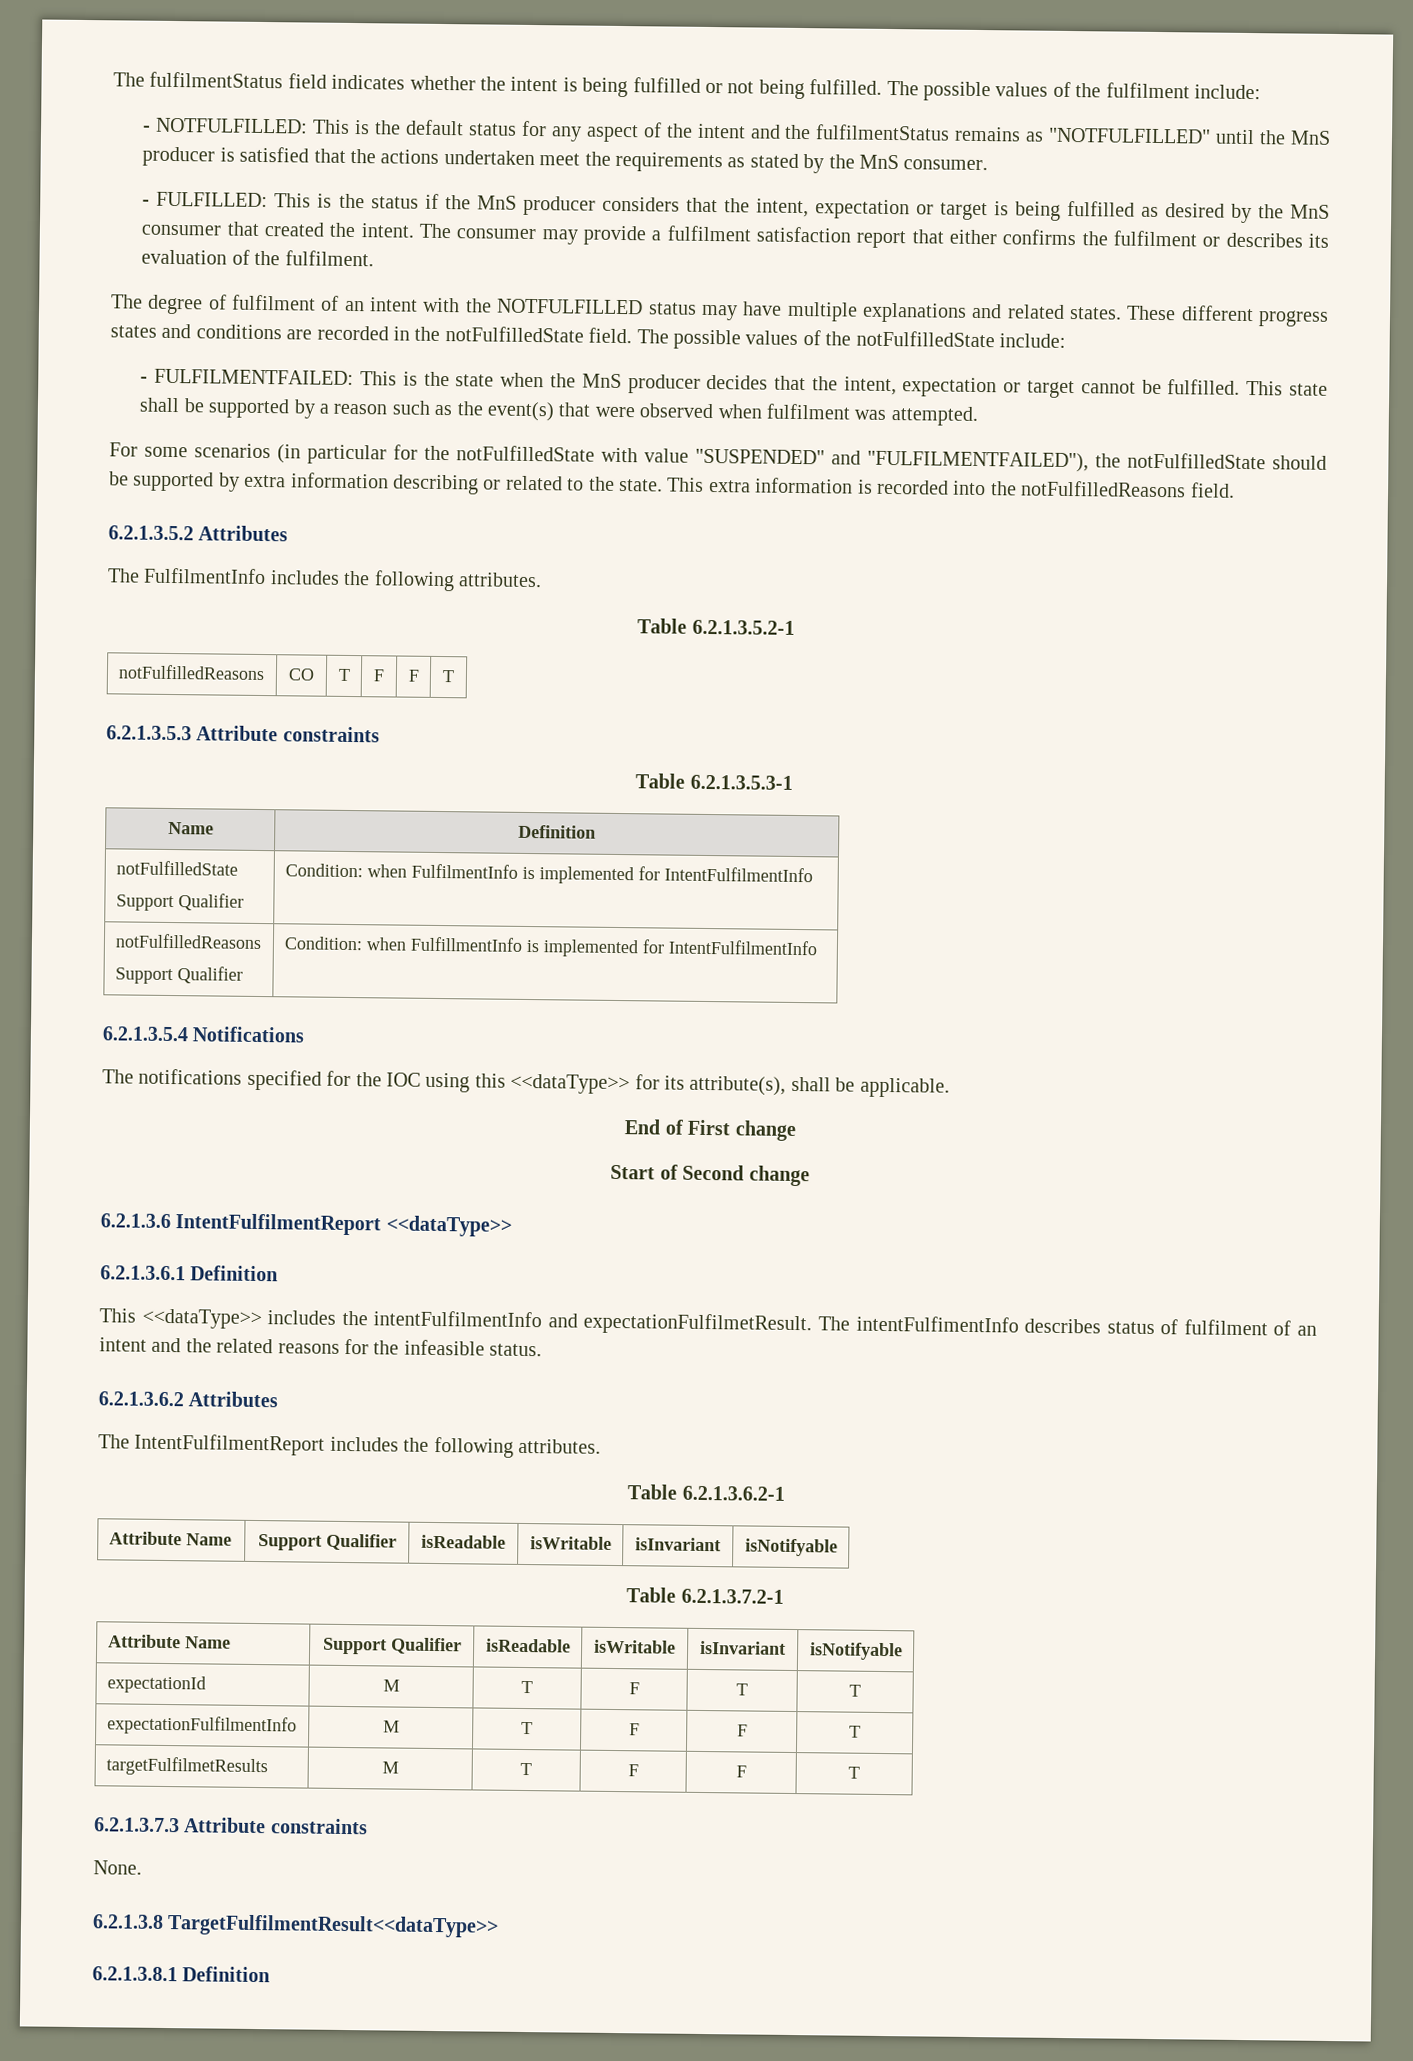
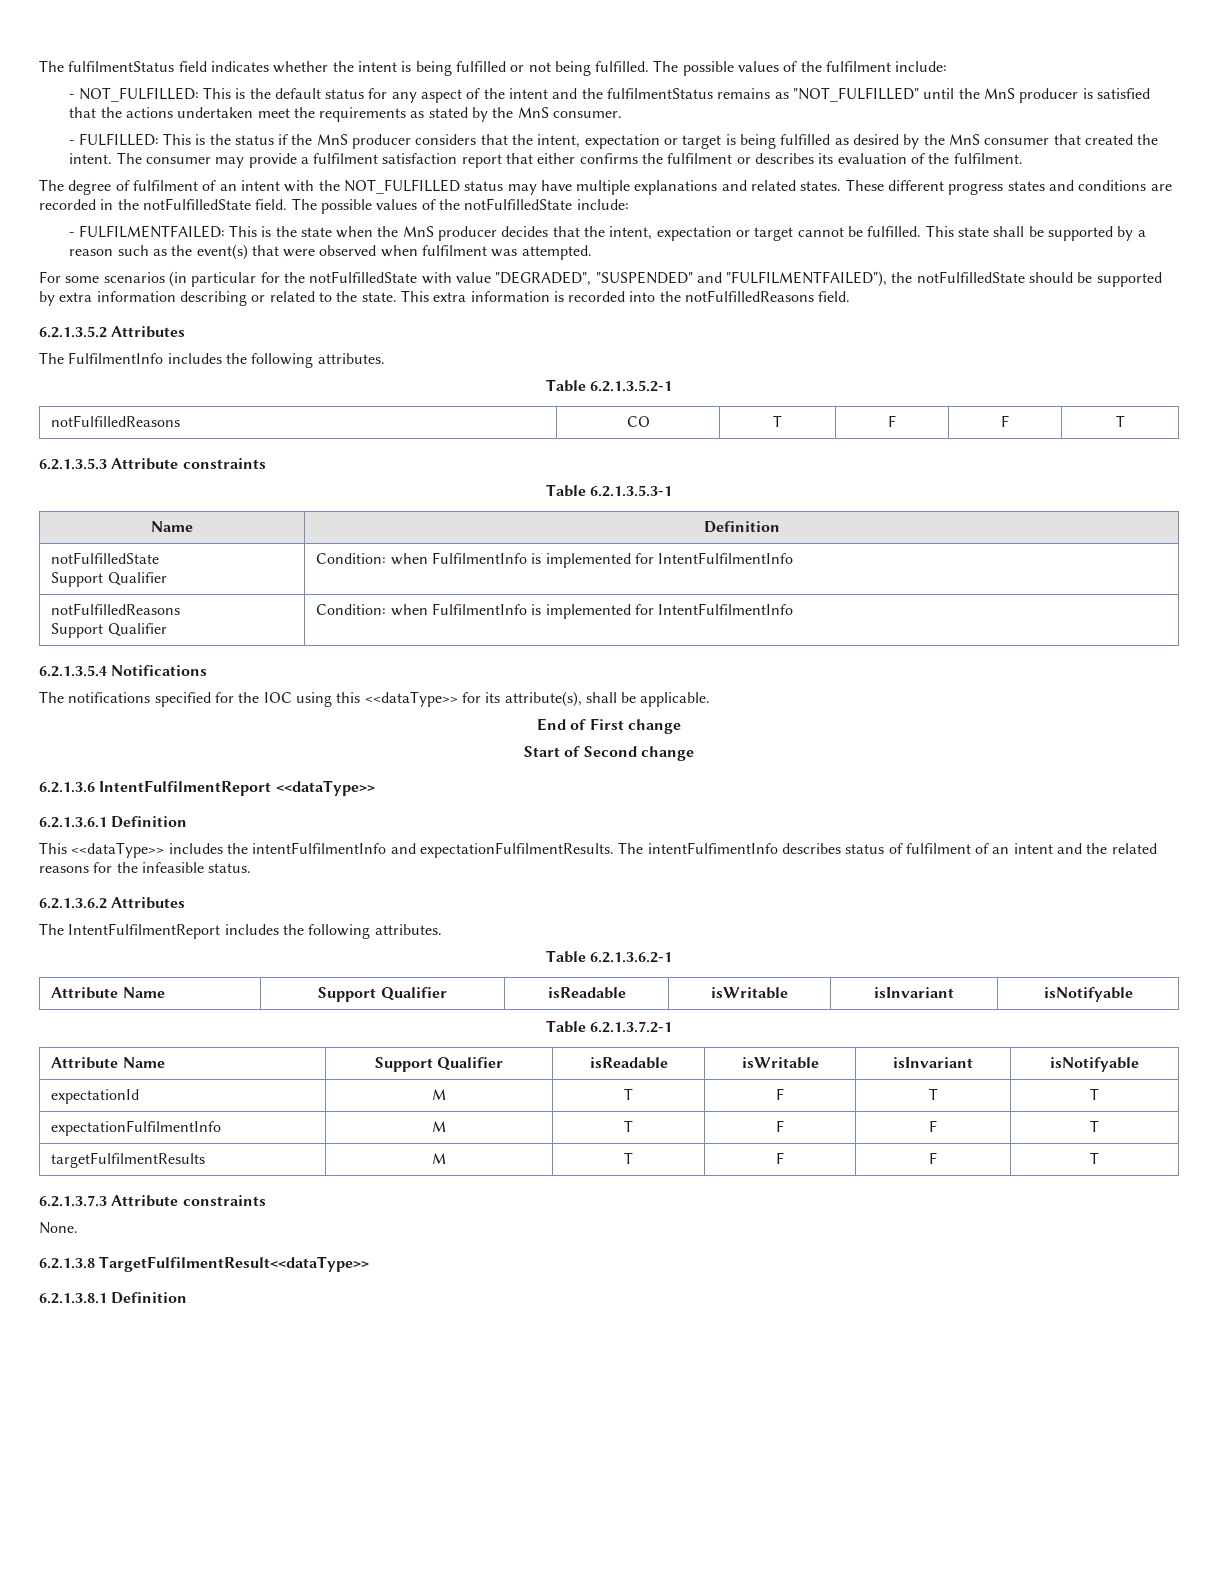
- - NOTFULFILLED: This is the default status for any aspect of the intent and the fulfilmentStatus remains as "NOTFULFILLED" until the MnS producer is satisfied that the actions undertaken meet the requirements as stated by the MnS consumer.
+ - NOT_FULFILLED: This is the default status for any aspect of the intent and the fulfilmentStatus remains as "NOT_FULFILLED" until the MnS producer is satisfied that the actions undertaken meet the requirements as stated by the MnS consumer.
- The degree of fulfilment of an intent with the NOTFULFILLED status may have multiple explanations and related states.
+ The degree of fulfilment of an intent with the NOT_FULFILLED status may have multiple explanations and related states.
- For some scenarios (in particular for the notFulfilledState with value "SUSPENDED" and "FULFILMENTFAILED"), the notFulfilledState should be supported by extra information describing or related to the state.
+ For some scenarios (in particular for the notFulfilledState with value "DEGRADED", "SUSPENDED" and "FULFILMENTFAILED"), the notFulfilledState should be supported by extra information describing or related to the state.
  Name | Definition
  notFulfilledState
  Support Qualifier | Condition: when FulfilmentInfo is implemented for IntentFulfilmentInfo
  notFulfilledReasons
- Support Qualifier | Condition: when FulfillmentInfo is implemented for IntentFulfilmentInfo
+ Support Qualifier | Condition: when FulfilmentInfo is implemented for IntentFulfilmentInfo
- This <<dataType>> includes the intentFulfilmentInfo and expectationFulfilmetResult.
+ This <<dataType>> includes the intentFulfilmentInfo and expectationFulfilmentResults.
- targetFulfilmetResults | M | T | F | F | T
+ targetFulfilmentResults | M | T | F | F | T

